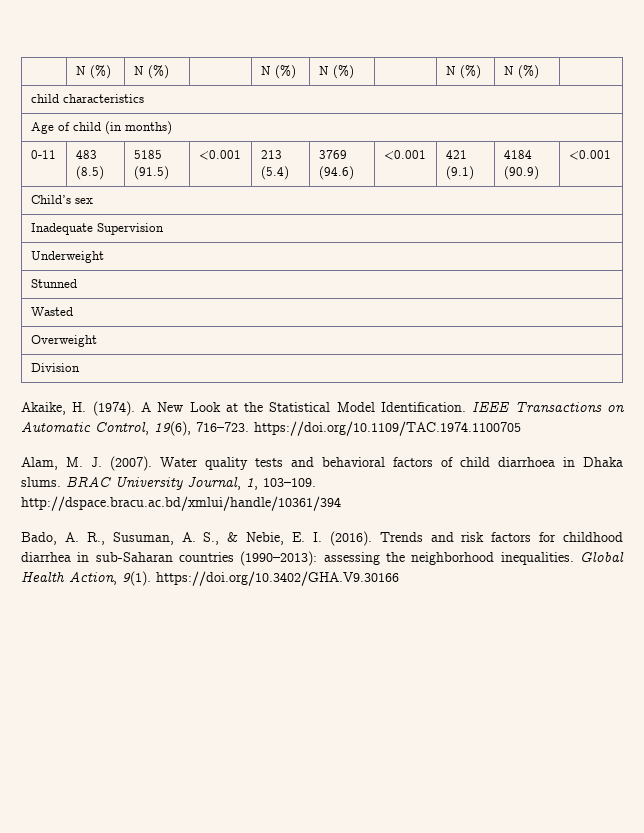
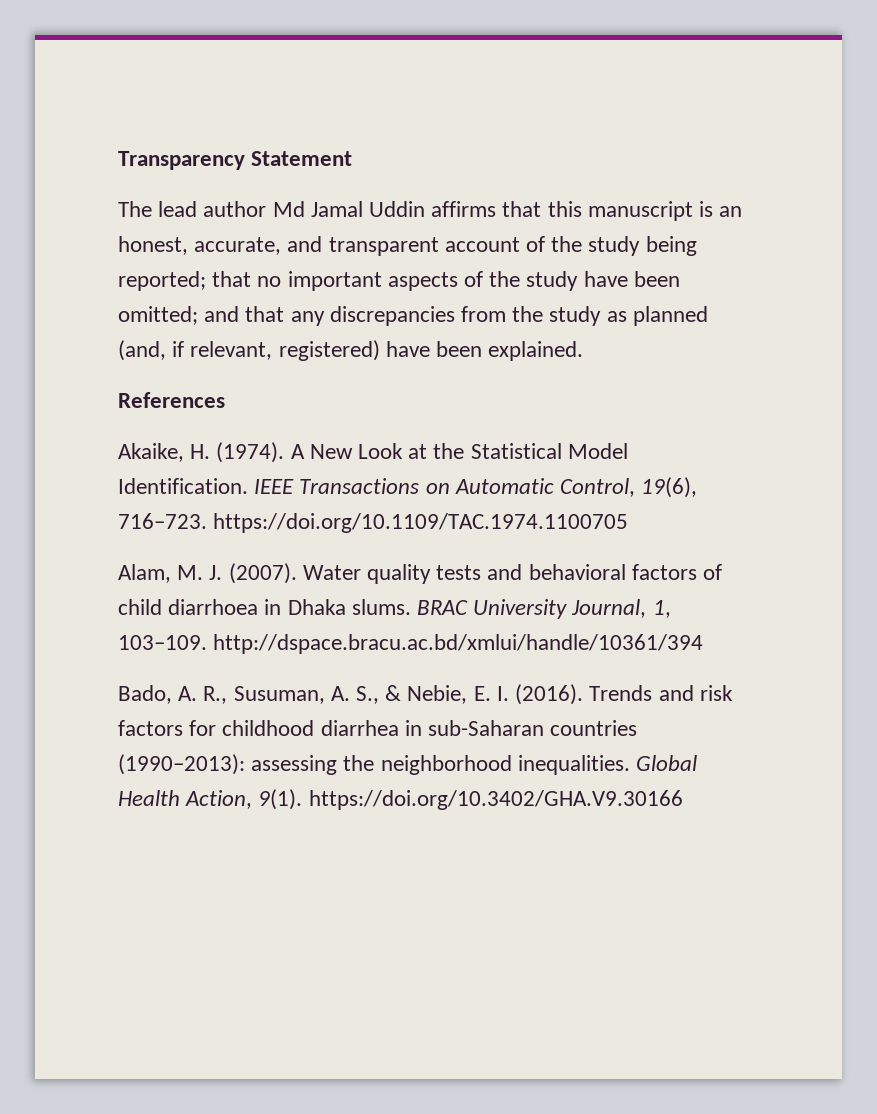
- | N (%) | N (%) | | N (%) | N (%) | | N (%) | N (%) |
- child characteristics
- Age of child (in months)
- 0-11 | 483 (8.5) | 5185 (91.5) | <0.001 | 213 (5.4) | 3769 (94.6) | <0.001 | 421 (9.1) | 4184 (90.9) | <0.001
- Child’s sex
- Inadequate Supervision
- Underweight
- Stunned
- Wasted
- Overweight
- Division
+ Transparency Statement
+ The lead author Md Jamal Uddin affirms that this manuscript is an honest, accurate, and transparent account of the study being reported; that no important aspects of the study have been omitted; and that any discrepancies from the study as planned (and, if relevant, registered) have been explained.
+ References

